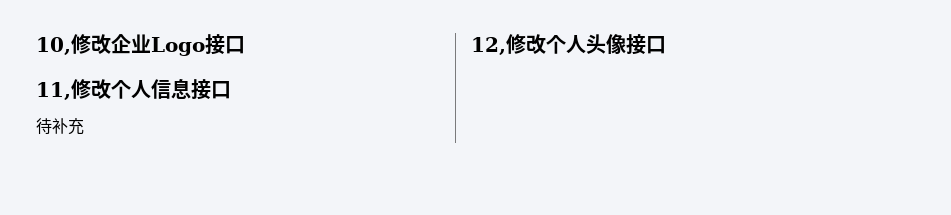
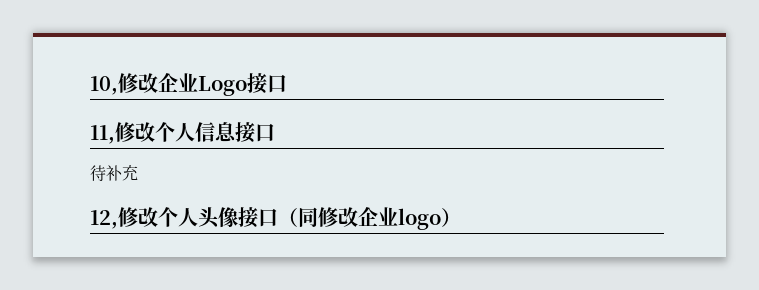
- 12,修改个人头像接口
+ 12,修改个人头像接口（同修改企业logo）

